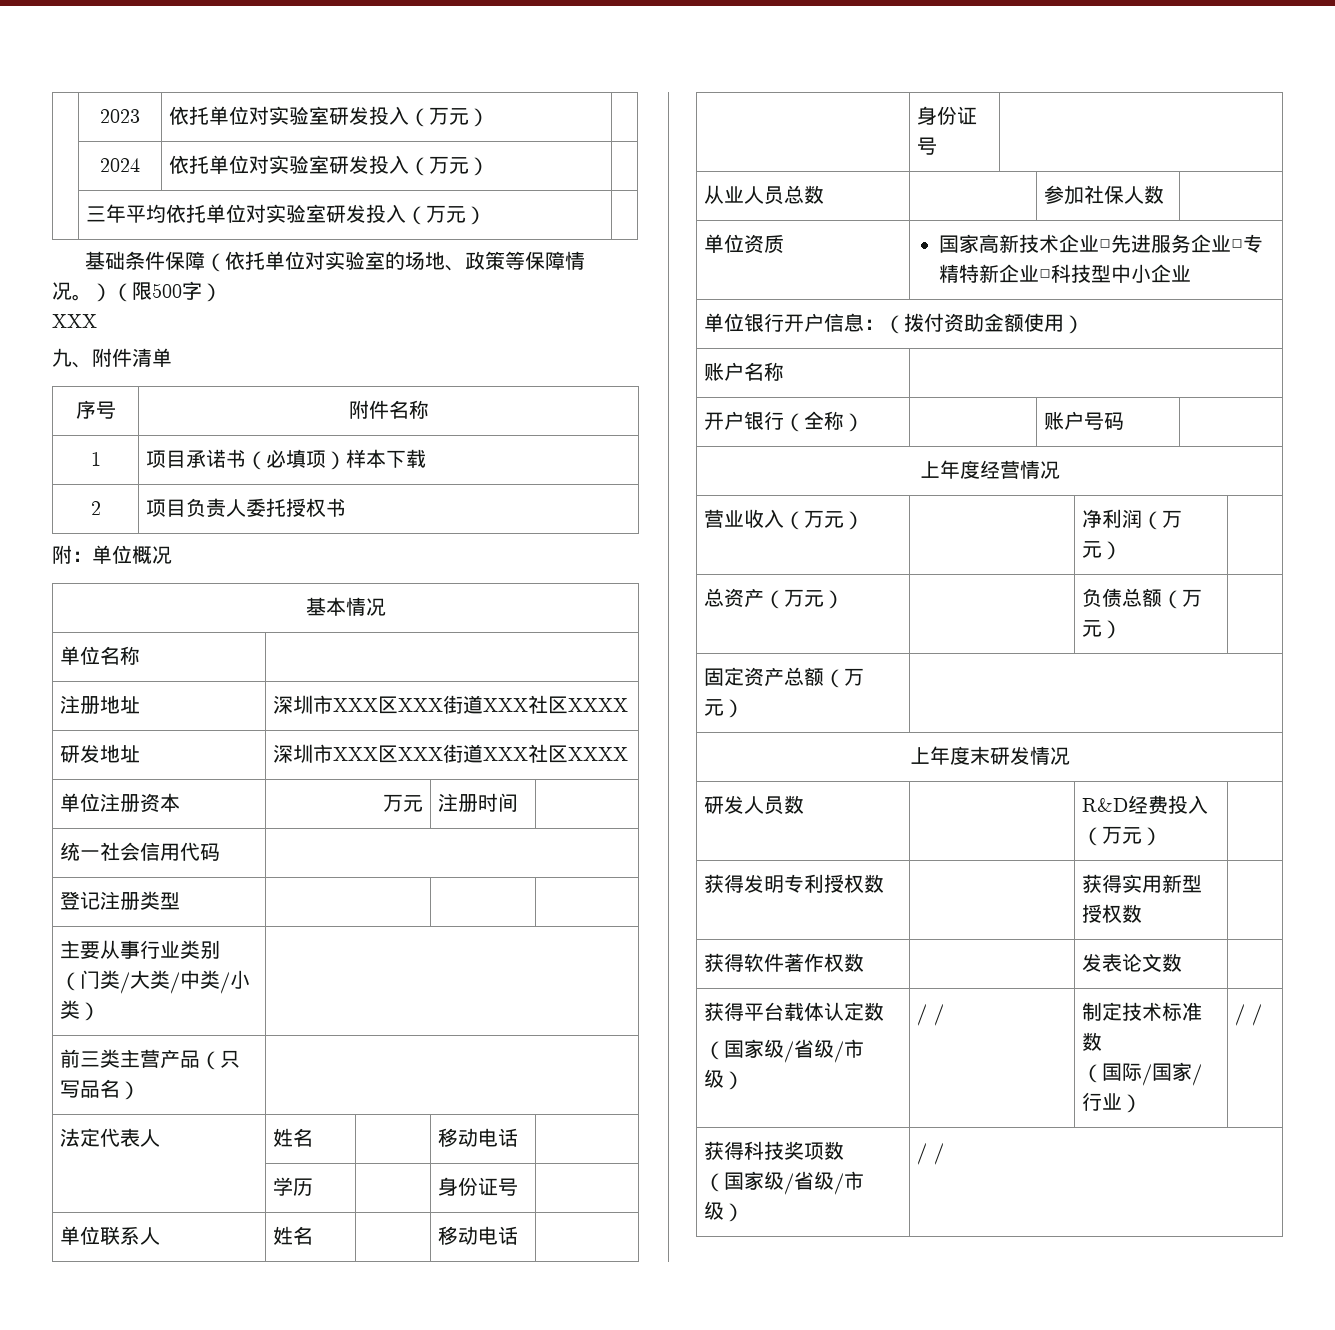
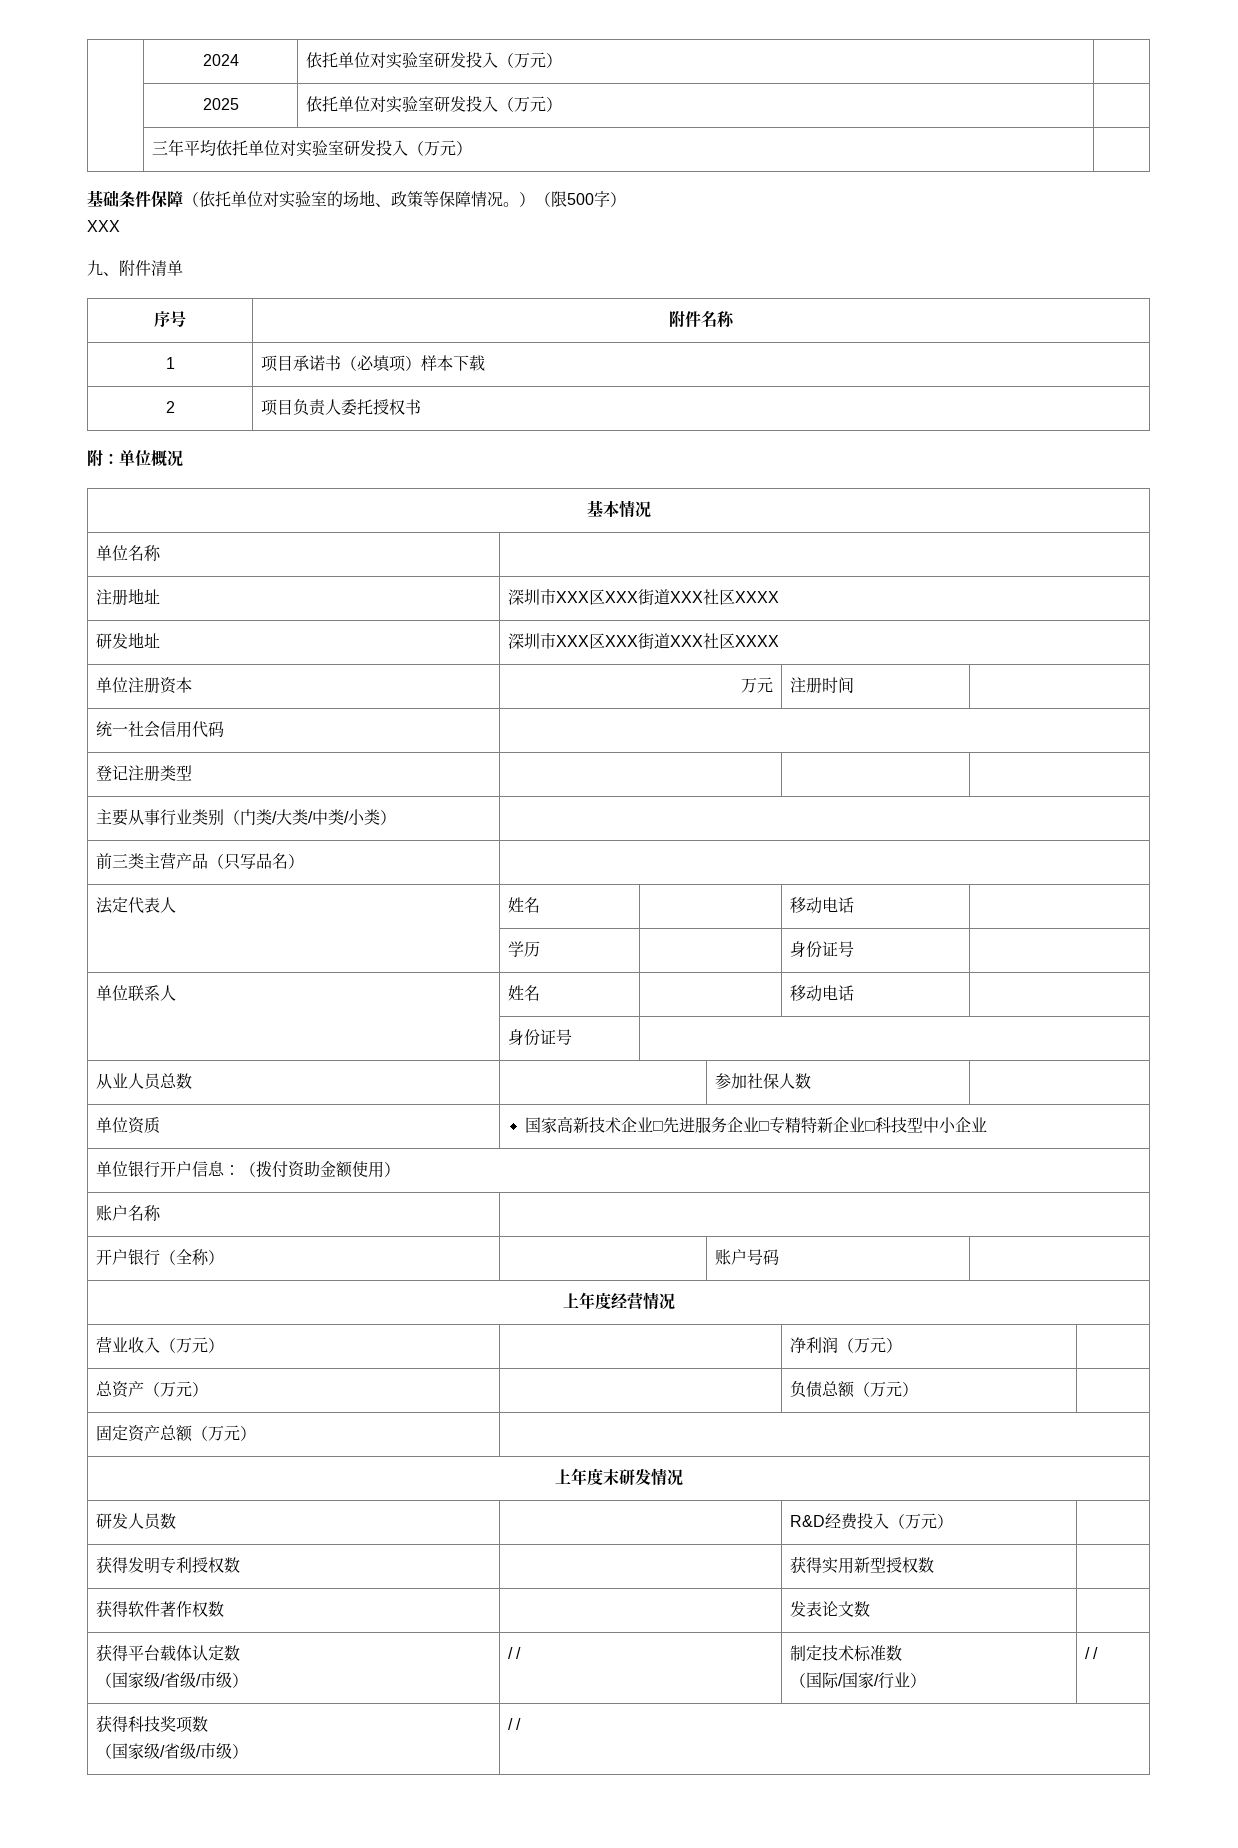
- | 2023 | 依托单位对实验室研发投入（万元） |
  | 2024 | 依托单位对实验室研发投入（万元） |
+ | 2025 | 依托单位对实验室研发投入（万元） |

